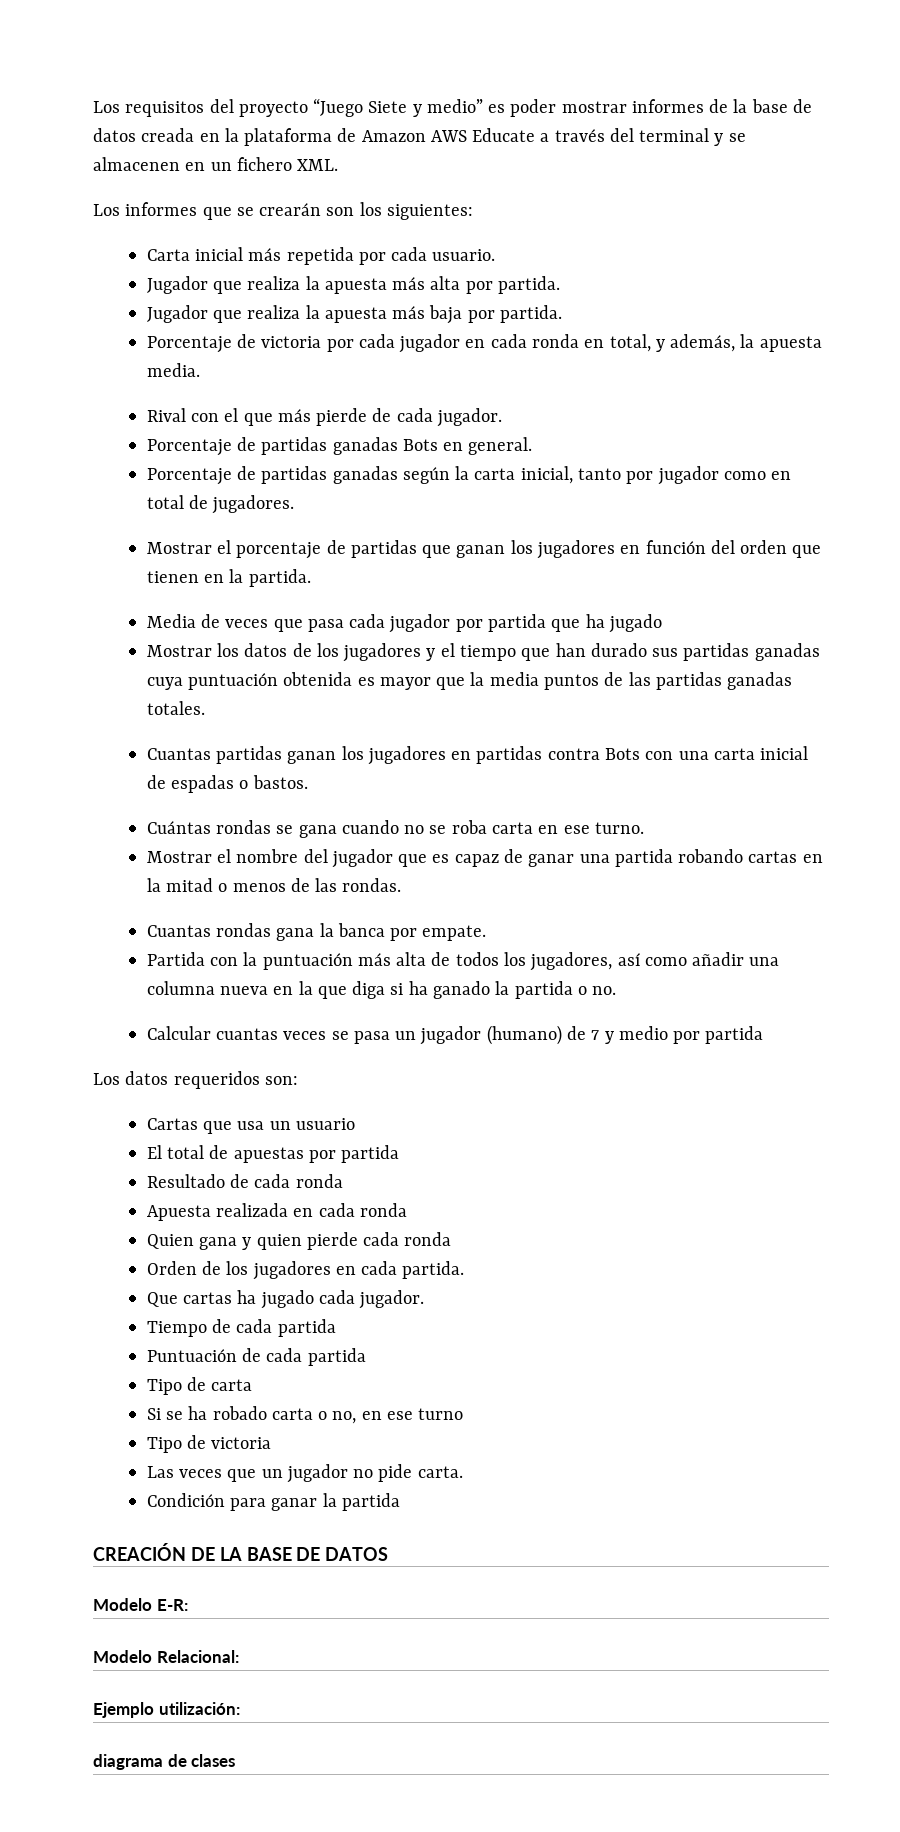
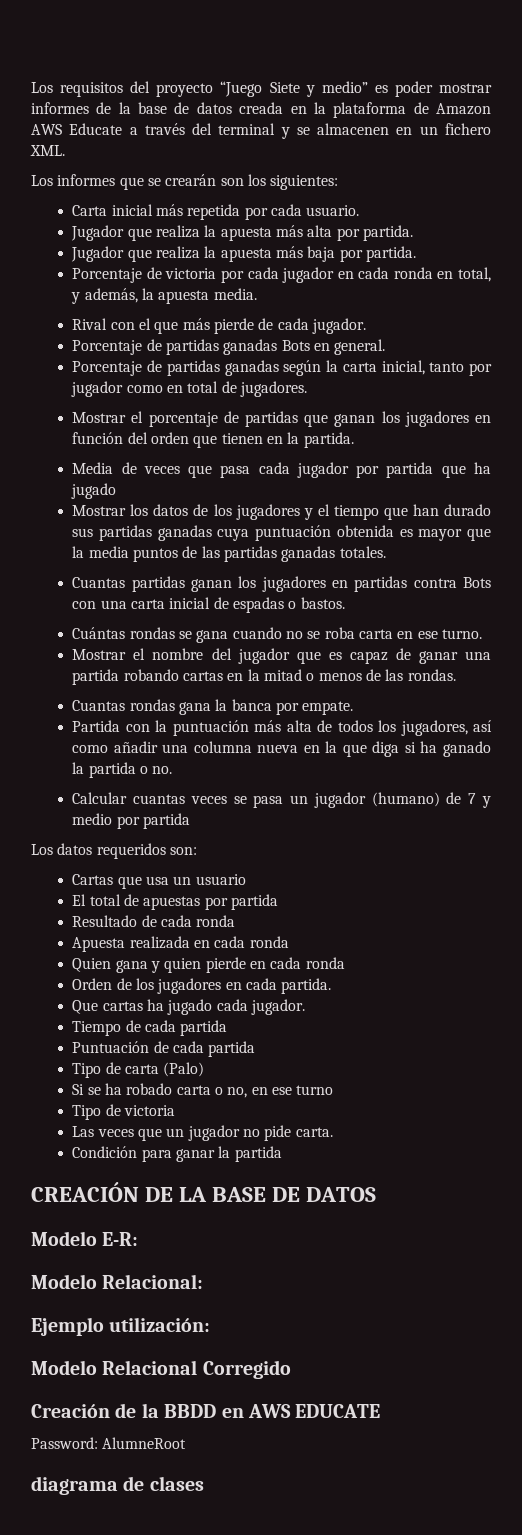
- Quien gana y quien pierde cada ronda
+ Quien gana y quien pierde en cada ronda
- Tipo de carta
+ Tipo de carta (Palo)
+ Modelo Relacional Corregido
+ Creación de la BBDD en AWS EDUCATE
+ Password: AlumneRoot

